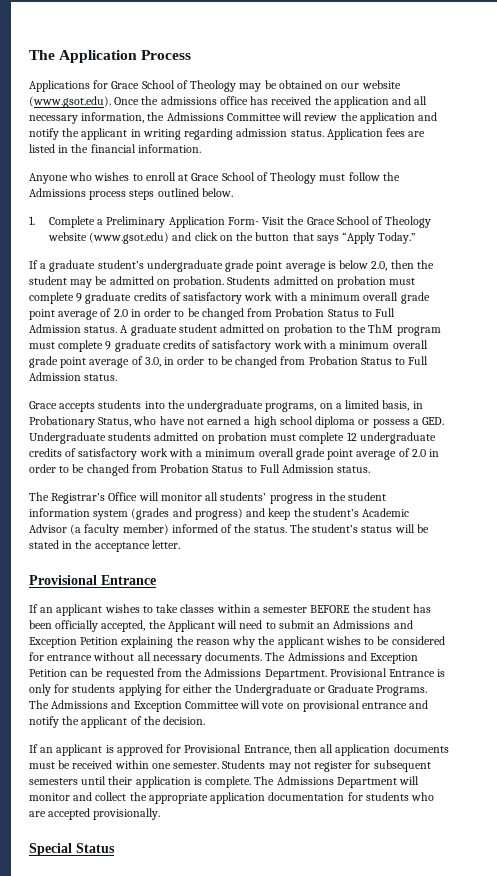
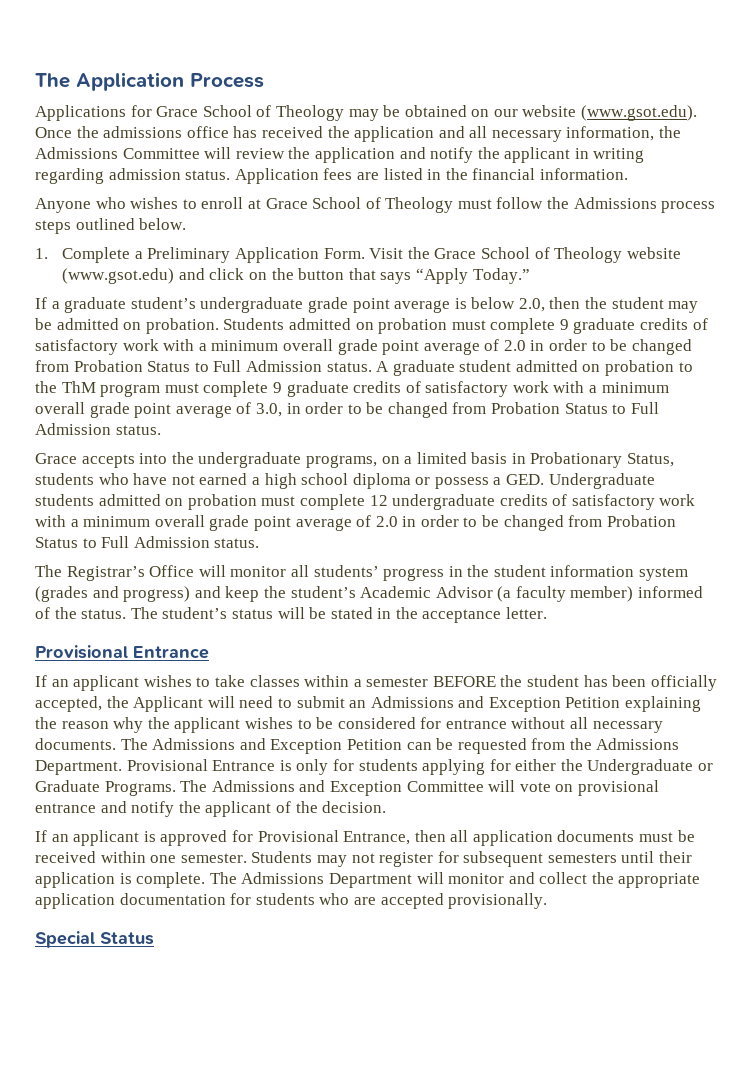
- 1. Complete a Preliminary Application Form- Visit the Grace School of Theology website (www.gsot.edu) and click on the button that says “Apply Today.”
+ 1. Complete a Preliminary Application Form. Visit the Grace School of Theology website (www.gsot.edu) and click on the button that says “Apply Today.”
- Grace accepts students into the undergraduate programs, on a limited basis, in Probationary Status, who have not earned a high school diploma or possess a GED. Undergraduate students admitted on probation must complete 12 undergraduate credits of satisfactory work with a minimum overall grade point average of 2.0 in order to be changed from Probation Status to Full Admission status.
+ Grace accepts into the undergraduate programs, on a limited basis in Probationary Status, students who have not earned a high school diploma or possess a GED. Undergraduate students admitted on probation must complete 12 undergraduate credits of satisfactory work with a minimum overall grade point average of 2.0 in order to be changed from Probation Status to Full Admission status.

